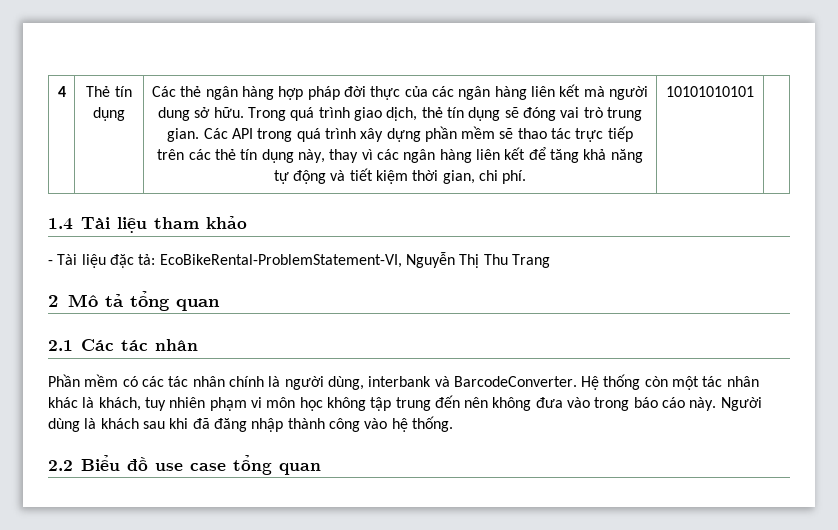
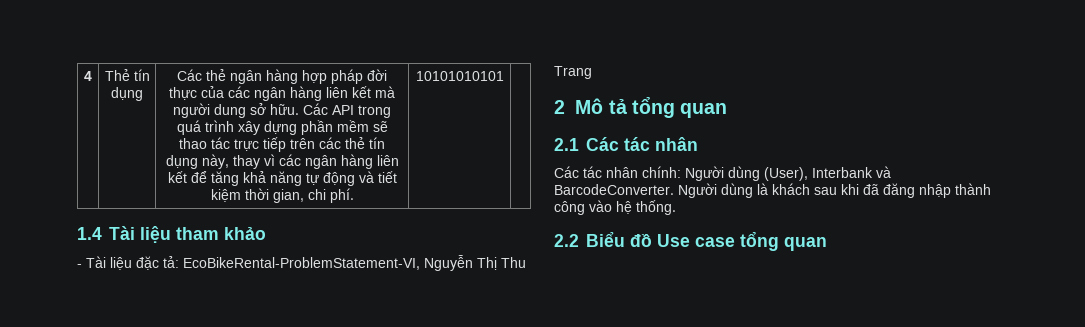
- Trong quá trình giao dịch, thẻ tín dụng sẽ đóng vai trò trung gian.
- Phần mềm có các tác nhân chính là người dùng, interbank và BarcodeConverter. Hệ thống còn một tác nhân khác là khách, tuy nhiên phạm vi môn học không tập trung đến nên không đưa vào trong báo cáo này.
+ Các tác nhân chính: Người dùng (User), Interbank và BarcodeConverter.
- 2.2 Biểu đồ use case tổng quan
+ 2.2 Biểu đồ Use case tổng quan

